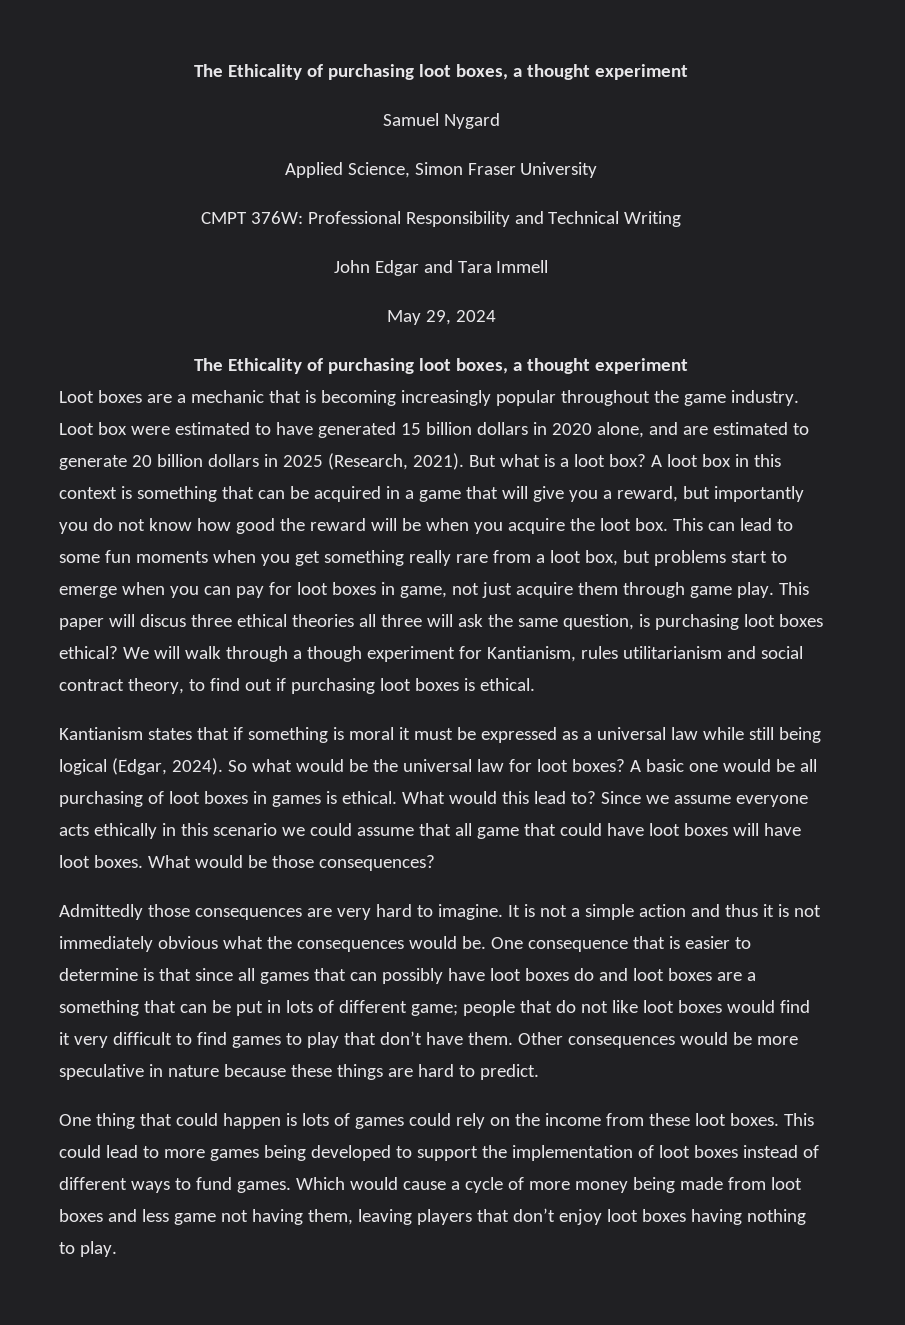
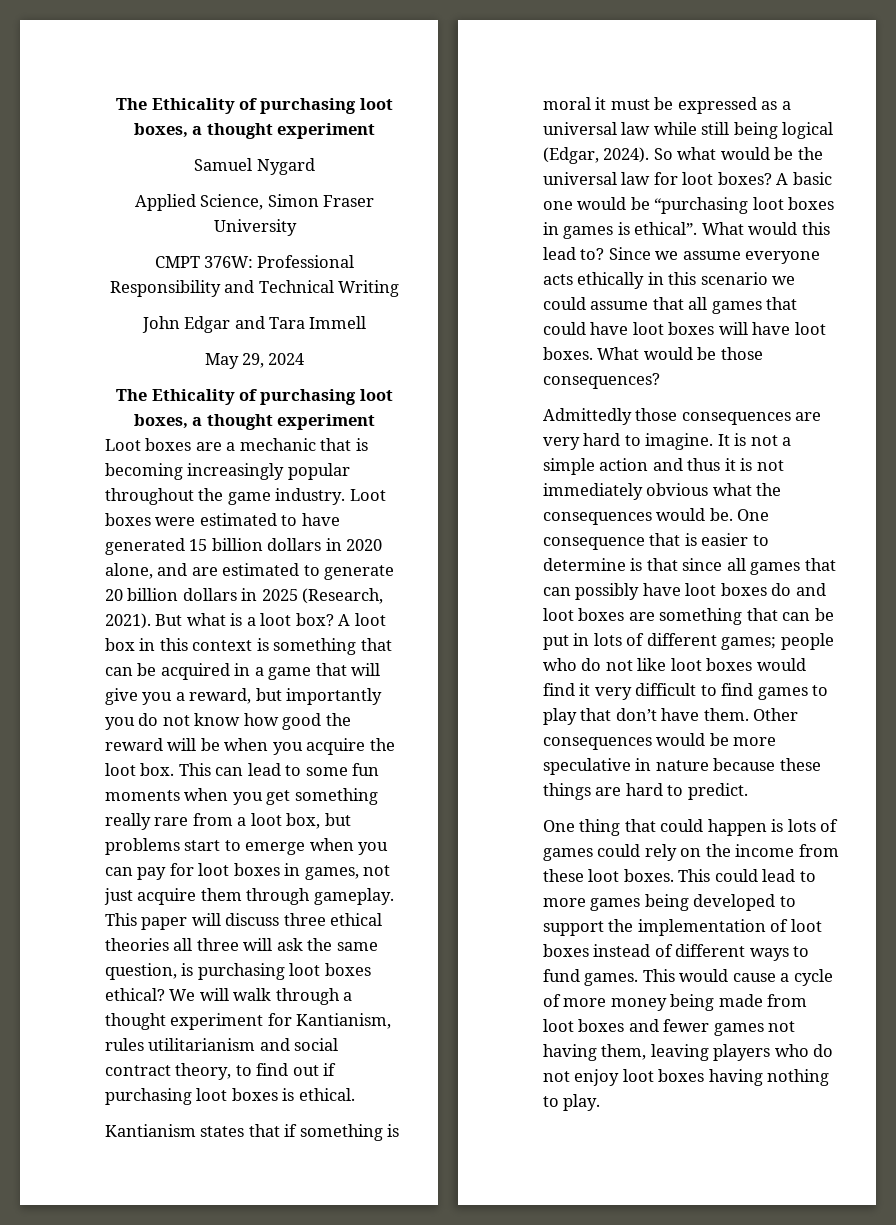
- Loot box were estimated to have generated 15 billion dollars in 2020 alone, and are estimated to generate 20 billion dollars in 2025 (Research, 2021).
+ Loot boxes were estimated to have generated 15 billion dollars in 2020 alone, and are estimated to generate 20 billion dollars in 2025 (Research, 2021).
- This can lead to some fun moments when you get something really rare from a loot box, but problems start to emerge when you can pay for loot boxes in game, not just acquire them through game play.
+ This can lead to some fun moments when you get something really rare from a loot box, but problems start to emerge when you can pay for loot boxes in games, not just acquire them through gameplay.
- This paper will discus three ethical theories all three will ask the same question, is purchasing loot boxes ethical?
+ This paper will discuss three ethical theories all three will ask the same question, is purchasing loot boxes ethical?
- We will walk through a though experiment for Kantianism, rules utilitarianism and social contract theory, to find out if purchasing loot boxes is ethical.
+ We will walk through a thought experiment for Kantianism, rules utilitarianism and social contract theory, to find out if purchasing loot boxes is ethical.
- A basic one would be all purchasing of loot boxes in games is ethical.
+ A basic one would be “purchasing loot boxes in games is ethical”.
- Since we assume everyone acts ethically in this scenario we could assume that all game that could have loot boxes will have loot boxes.
+ Since we assume everyone acts ethically in this scenario we could assume that all games that could have loot boxes will have loot boxes.
- One consequence that is easier to determine is that since all games that can possibly have loot boxes do and loot boxes are a something that can be put in lots of different game; people that do not like loot boxes would find it very difficult to find games to play that don’t have them.
+ One consequence that is easier to determine is that since all games that can possibly have loot boxes do and loot boxes are something that can be put in lots of different games; people who do not like loot boxes would find it very difficult to find games to play that don’t have them.
- Which would cause a cycle of more money being made from loot boxes and less game not having them, leaving players that don’t enjoy loot boxes having nothing to play.
+ This would cause a cycle of more money being made from loot boxes and fewer games not having them, leaving players who do not enjoy loot boxes having nothing to play.

